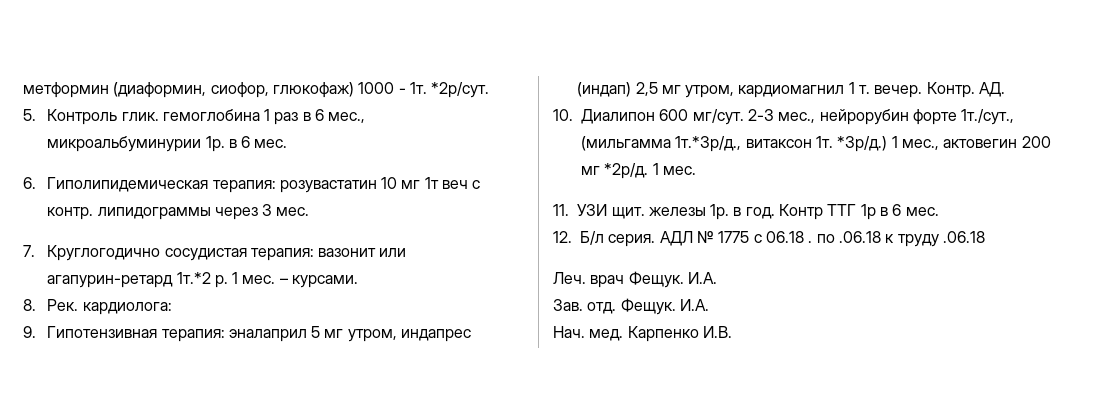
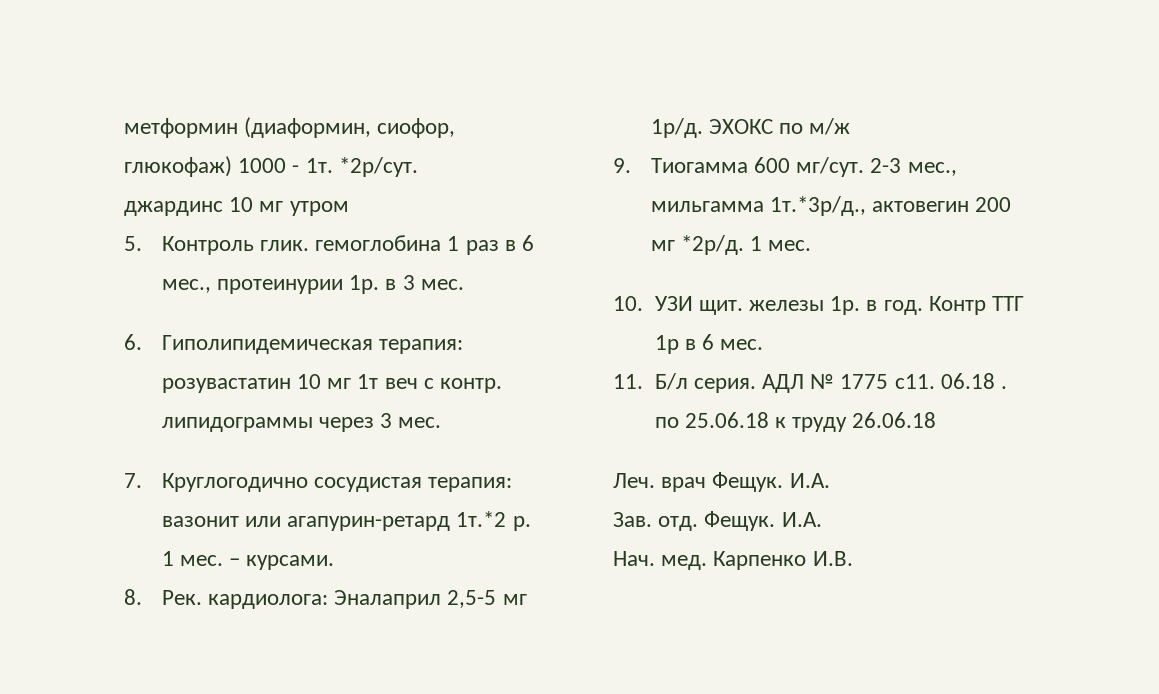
+ джардинс 10 мг утром
- 5. Контроль глик. гемоглобина 1 раз в 6 мес., микроальбуминурии 1р. в 6 мес.
+ 5. Контроль глик. гемоглобина 1 раз в 6 мес., протеинурии 1р. в 3 мес.
- 8. Рек. кардиолога:
- 9. Гипотензивная терапия: эналаприл 5 мг утром, индапрес (индап) 2,5 мг утром, кардиомагнил 1 т. вечер. Контр. АД.
- 10. Диалипон 600 мг/сут. 2-3 мес., нейрорубин форте 1т./сут., (мильгамма 1т.*3р/д., витаксон 1т. *3р/д.) 1 мес., актовегин 200 мг *2р/д.
+ 8. Рек. кардиолога: Эналаприл 2,5-5 мг 1р/д. ЭХОКС по м/ж
+ 9. Тиогамма 600 мг/сут. 2-3 мес., мильгамма 1т.*3р/д., актовегин 200 мг *2р/д.
- 11. УЗИ щит. железы 1р. в год.
+ 10. УЗИ щит. железы 1р. в год.
- 12. Б/л серия.
+ 11. Б/л серия.
- АДЛ № 1775 с 06.18 . по .06.18 к труду .06.18
+ АДЛ № 1775 с11. 06.18 . по 25.06.18 к труду 26.06.18

